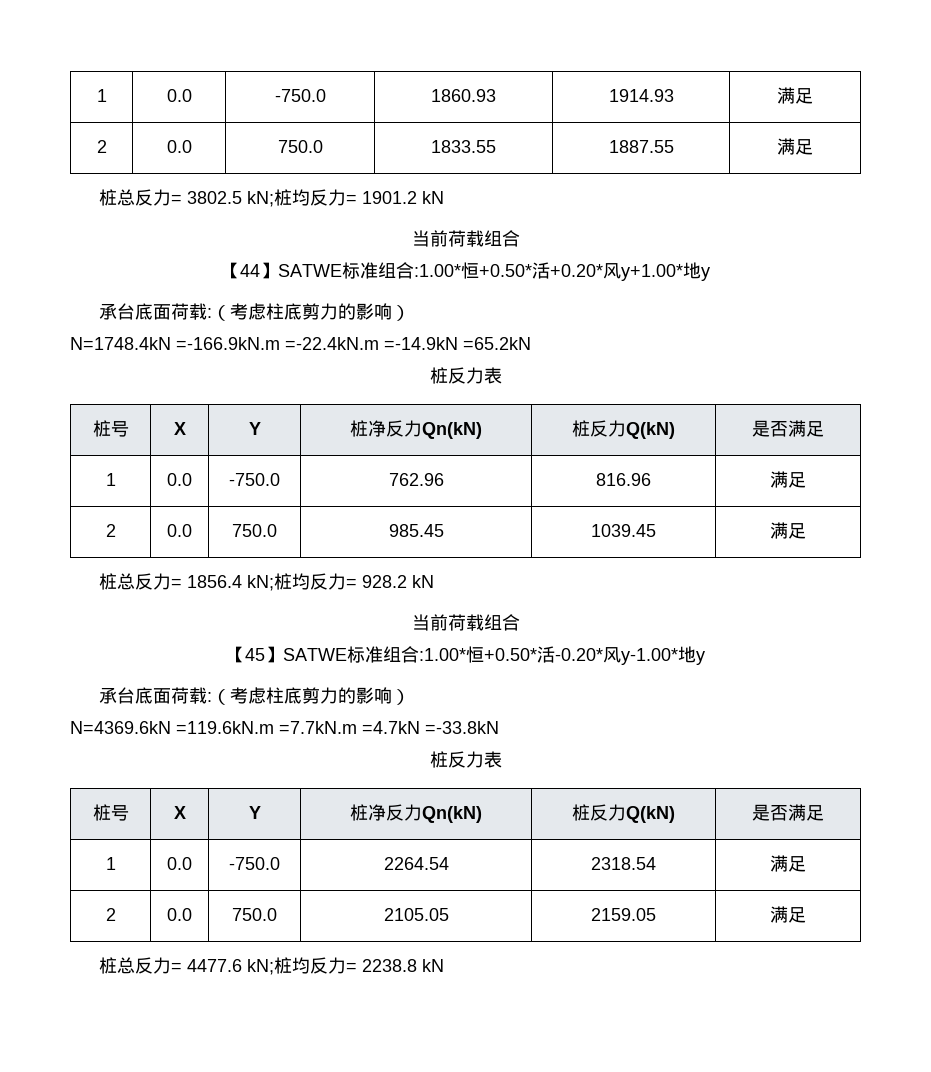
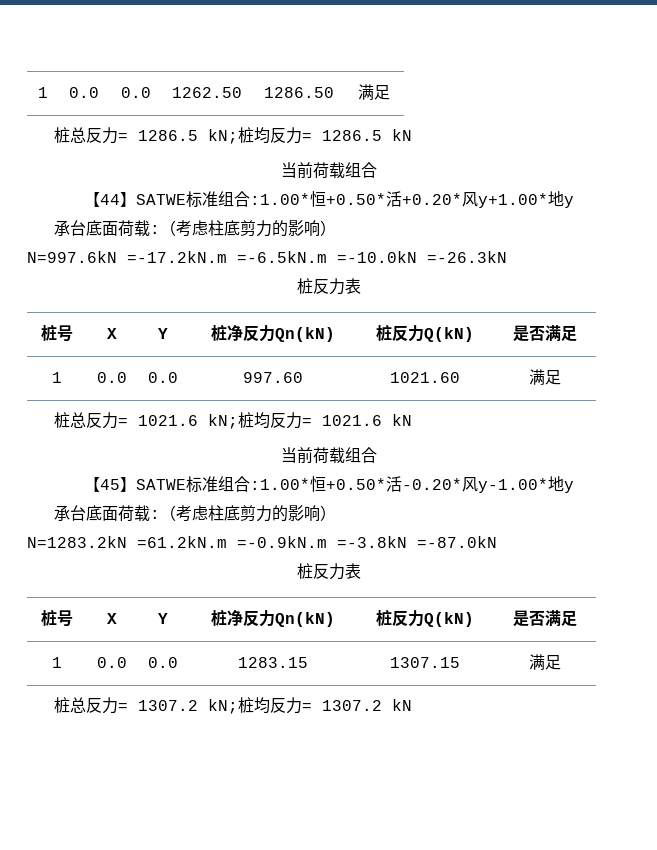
- 1 | 0.0 | -750.0 | 1860.93 | 1914.93 | 满足
- 2 | 0.0 | 750.0 | 1833.55 | 1887.55 | 满足
- 桩总反力= 3802.5 kN;桩均反力= 1901.2 kN
+ 1 | 0.0 | 0.0 | 1262.50 | 1286.50 | 满足
+ 桩总反力= 1286.5 kN;桩均反力= 1286.5 kN
- N=1748.4kN =-166.9kN.m =-22.4kN.m =-14.9kN =65.2kN
+ N=997.6kN =-17.2kN.m =-6.5kN.m =-10.0kN =-26.3kN
- 1 | 0.0 | -750.0 | 762.96 | 816.96 | 满足
- 2 | 0.0 | 750.0 | 985.45 | 1039.45 | 满足
- 桩总反力= 1856.4 kN;桩均反力= 928.2 kN
+ 1 | 0.0 | 0.0 | 997.60 | 1021.60 | 满足
+ 桩总反力= 1021.6 kN;桩均反力= 1021.6 kN
- N=4369.6kN =119.6kN.m =7.7kN.m =4.7kN =-33.8kN
+ N=1283.2kN =61.2kN.m =-0.9kN.m =-3.8kN =-87.0kN
- 1 | 0.0 | -750.0 | 2264.54 | 2318.54 | 满足
- 2 | 0.0 | 750.0 | 2105.05 | 2159.05 | 满足
- 桩总反力= 4477.6 kN;桩均反力= 2238.8 kN
+ 1 | 0.0 | 0.0 | 1283.15 | 1307.15 | 满足
+ 桩总反力= 1307.2 kN;桩均反力= 1307.2 kN

